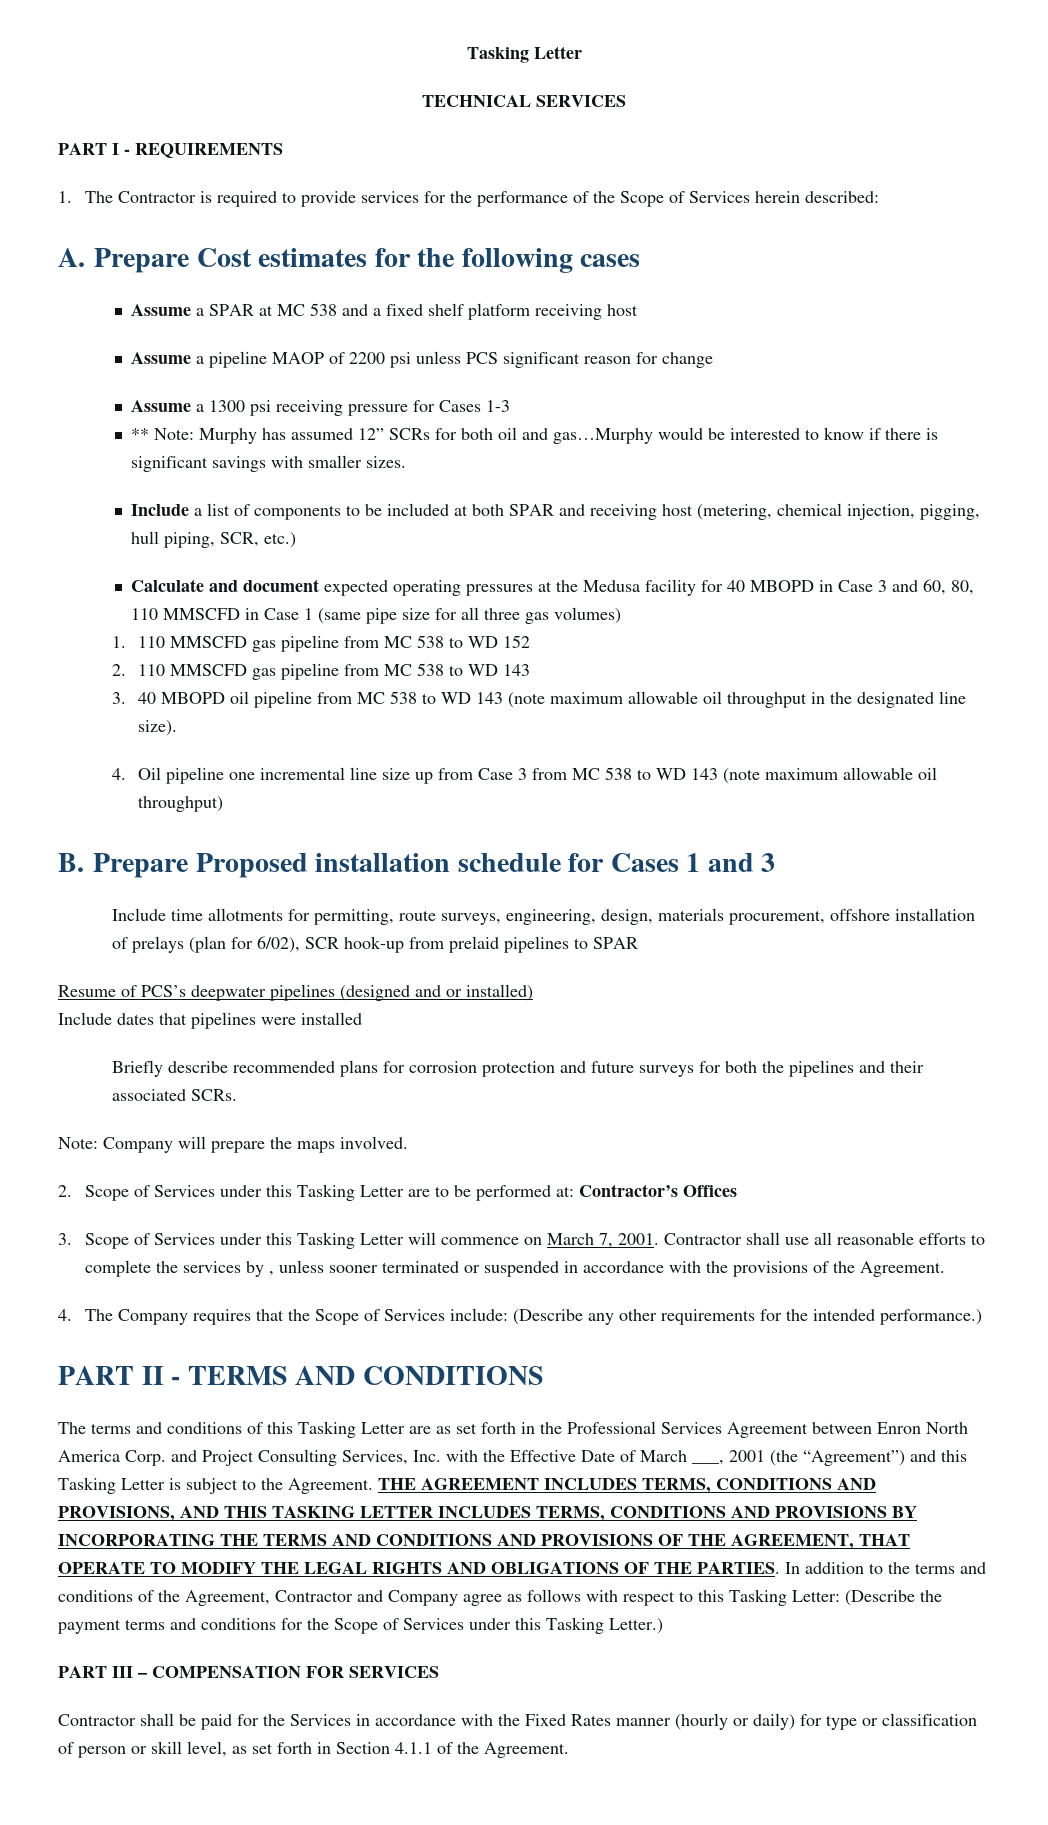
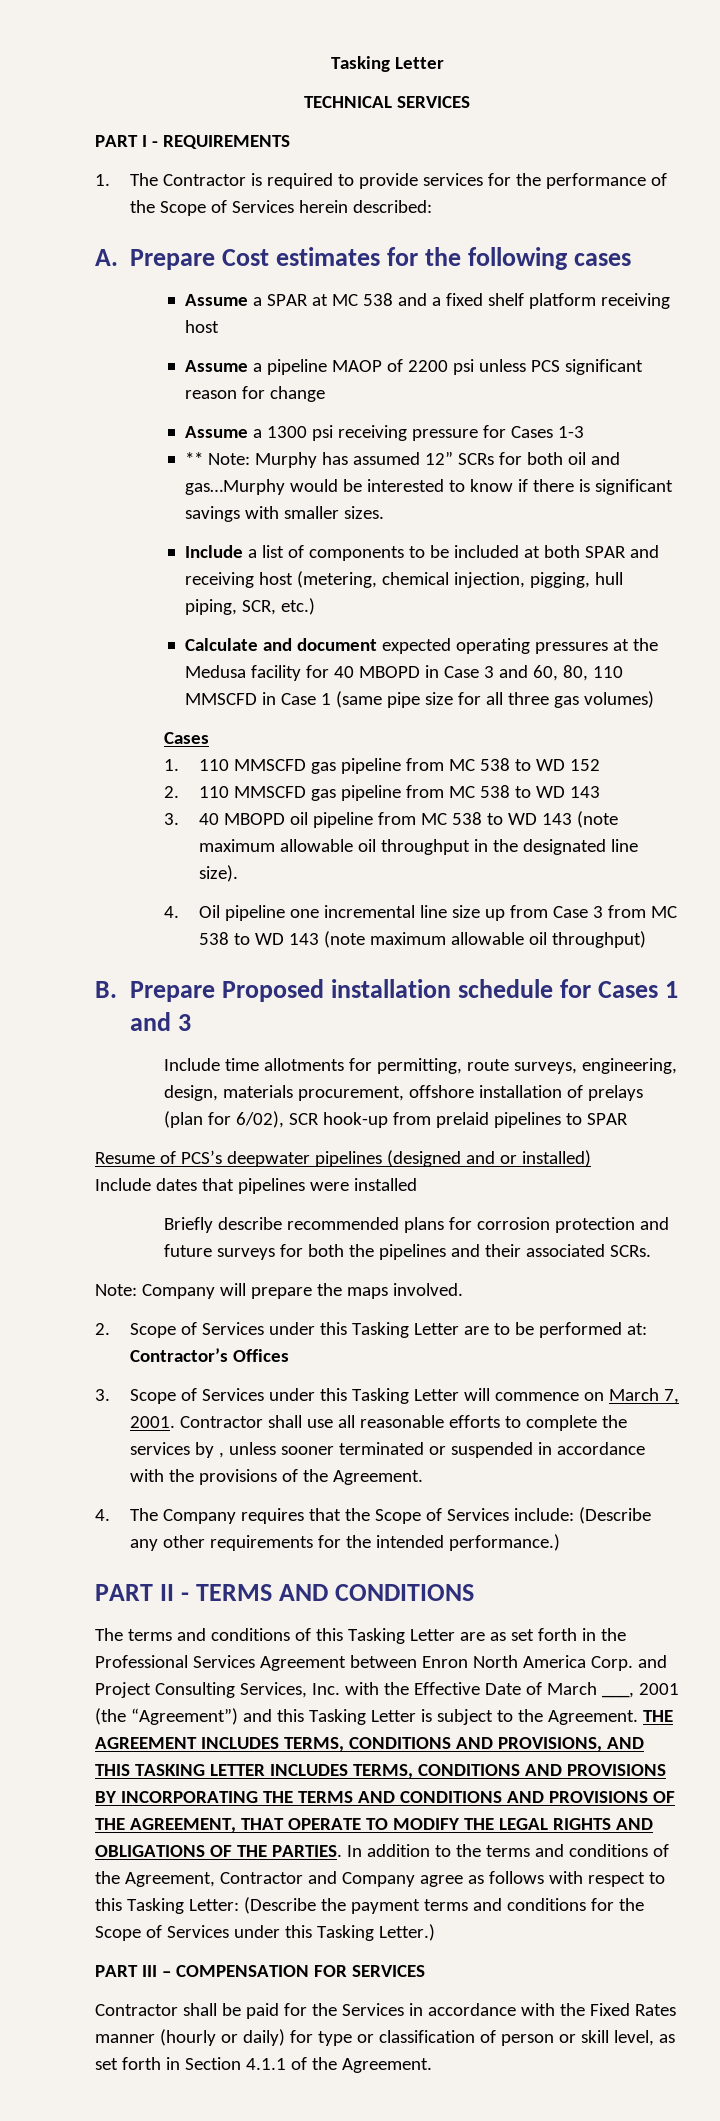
  Calculate and document expected operating pressures at the Medusa facility for 40 MBOPD in Case 3 and 60, 80, 110 MMSCFD in Case 1 (same pipe size for all three gas volumes)
+ Cases

